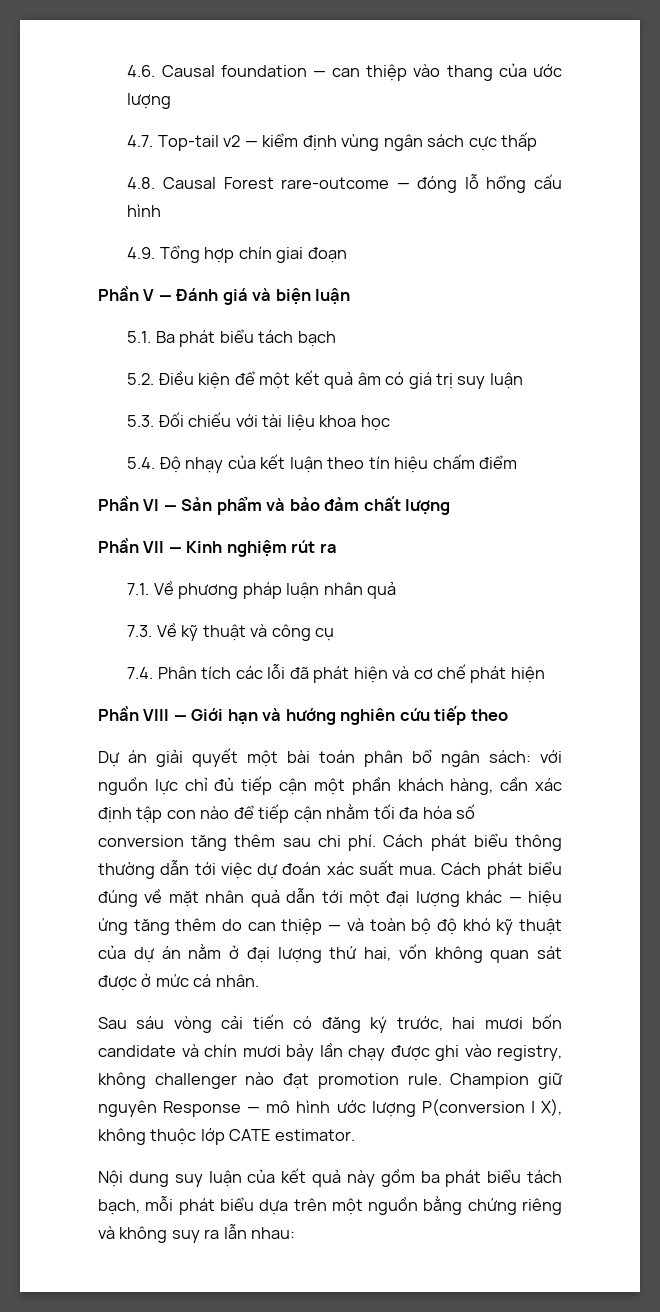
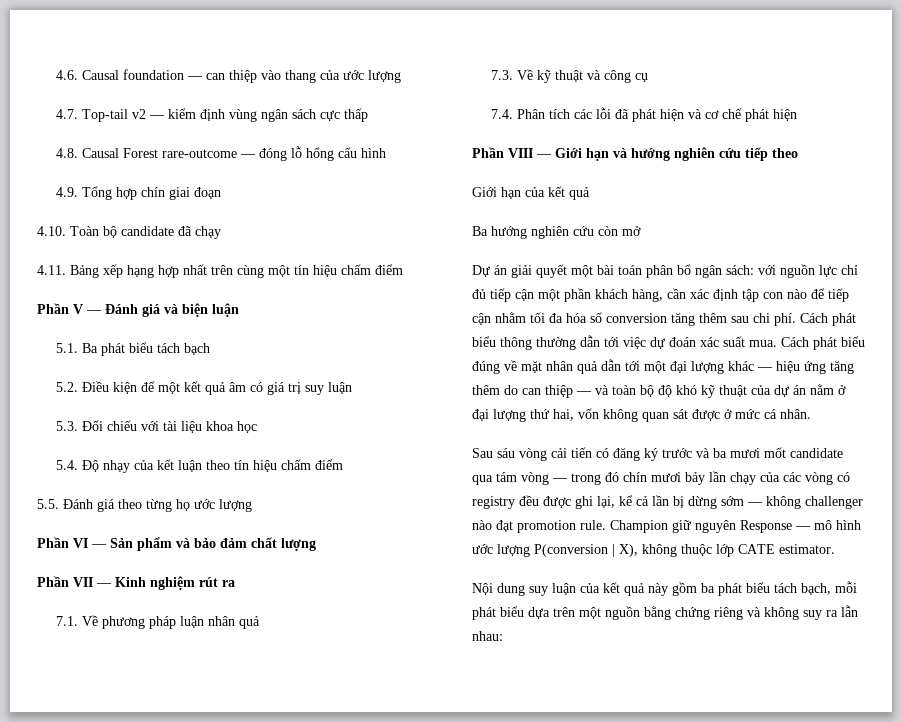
+ 4.10. Toàn bộ candidate đã chạy
+ 4.11. Bảng xếp hạng hợp nhất trên cùng một tín hiệu chấm điểm
+ 5.5. Đánh giá theo từng họ ước lượng
+ Giới hạn của kết quả
+ Ba hướng nghiên cứu còn mở
- Sau sáu vòng cải tiến có đăng ký trước, hai mươi bốn candidate và chín mươi bảy lần chạy được ghi vào registry, không challenger nào đạt promotion rule.
+ Sau sáu vòng cải tiến có đăng ký trước và ba mươi mốt candidate qua tám vòng — trong đó chín mươi bảy lần chạy của các vòng có registry đều được ghi lại, kể cả lần bị dừng sớm — không challenger nào đạt promotion rule.

